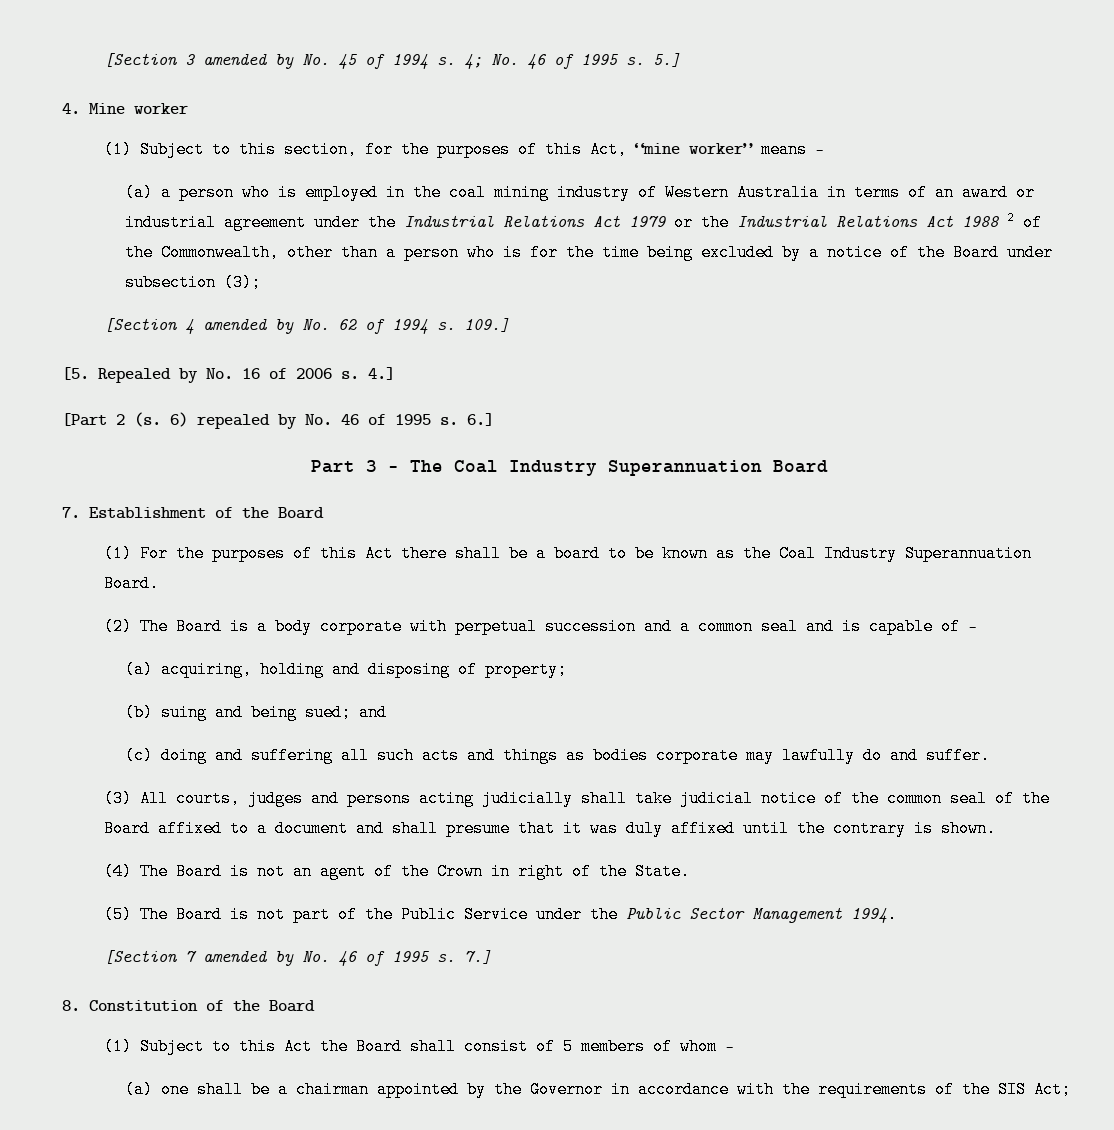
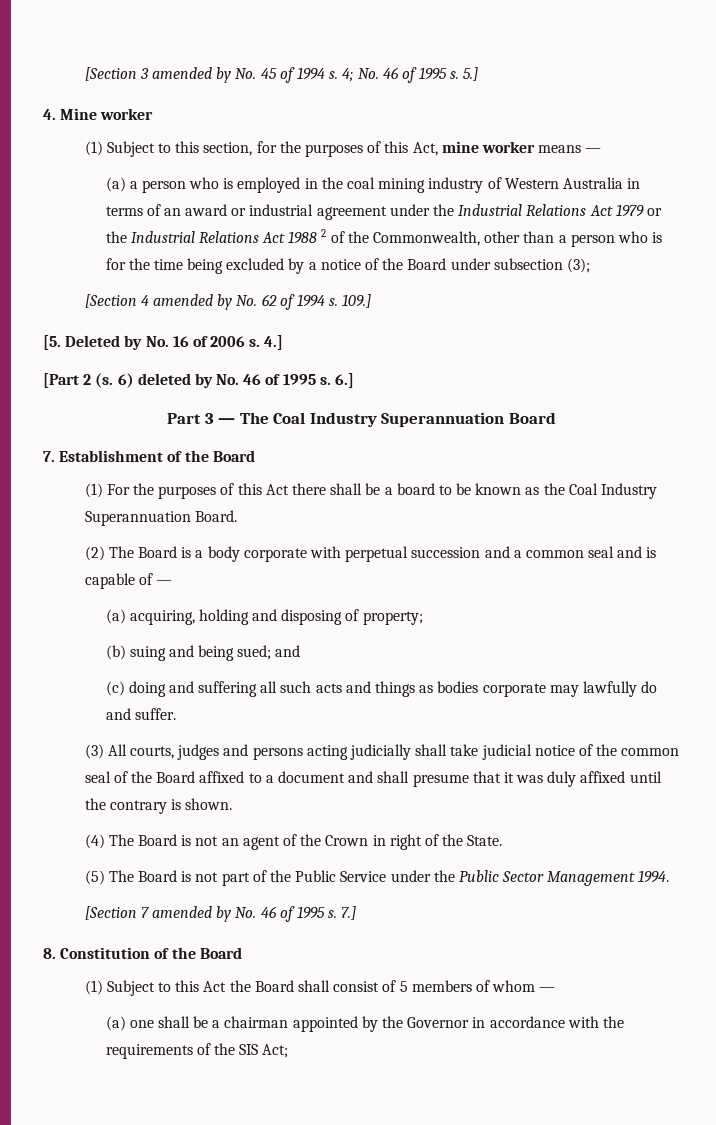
- (1) Subject to this section, for the purposes of this Act, “mine worker” means —
+ (1) Subject to this section, for the purposes of this Act, mine worker means —
- [5. Repealed by No. 16 of 2006 s.
+ [5. Deleted by No. 16 of 2006 s.
- 6) repealed by No. 46 of 1995 s.
+ 6) deleted by No. 46 of 1995 s.

